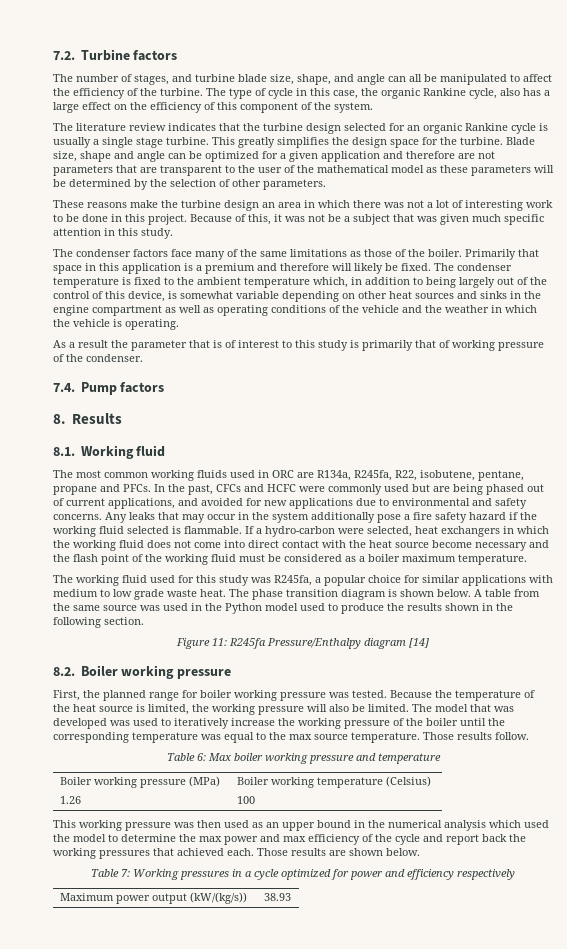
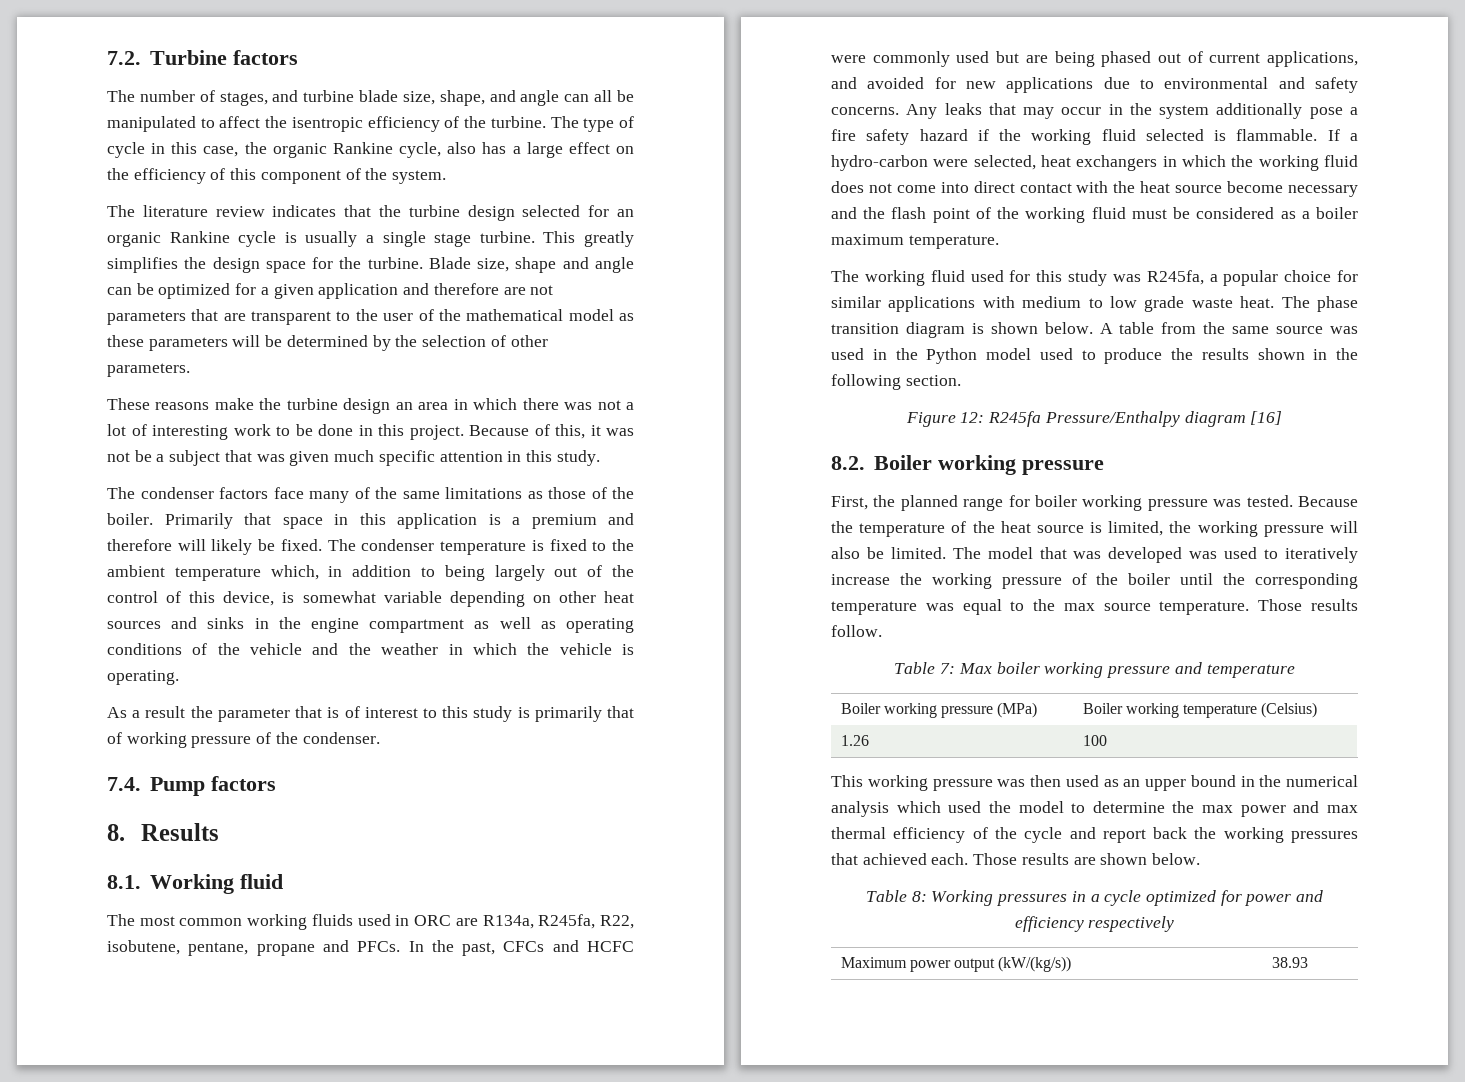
- The number of stages, and turbine blade size, shape, and angle can all be manipulated to affect the efficiency of the turbine.
+ The number of stages, and turbine blade size, shape, and angle can all be manipulated to affect the isentropic efficiency of the turbine.
- Figure 11: R245fa Pressure/Enthalpy diagram [14]
+ Figure 12: R245fa Pressure/Enthalpy diagram [16]
- Table 6: Max boiler working pressure and temperature
+ Table 7: Max boiler working pressure and temperature
- This working pressure was then used as an upper bound in the numerical analysis which used the model to determine the max power and max efficiency of the cycle and report back the working pressures that achieved each.
+ This working pressure was then used as an upper bound in the numerical analysis which used the model to determine the max power and max thermal efficiency of the cycle and report back the working pressures that achieved each.
- Table 7: Working pressures in a cycle optimized for power and efficiency respectively
+ Table 8: Working pressures in a cycle optimized for power and efficiency respectively

